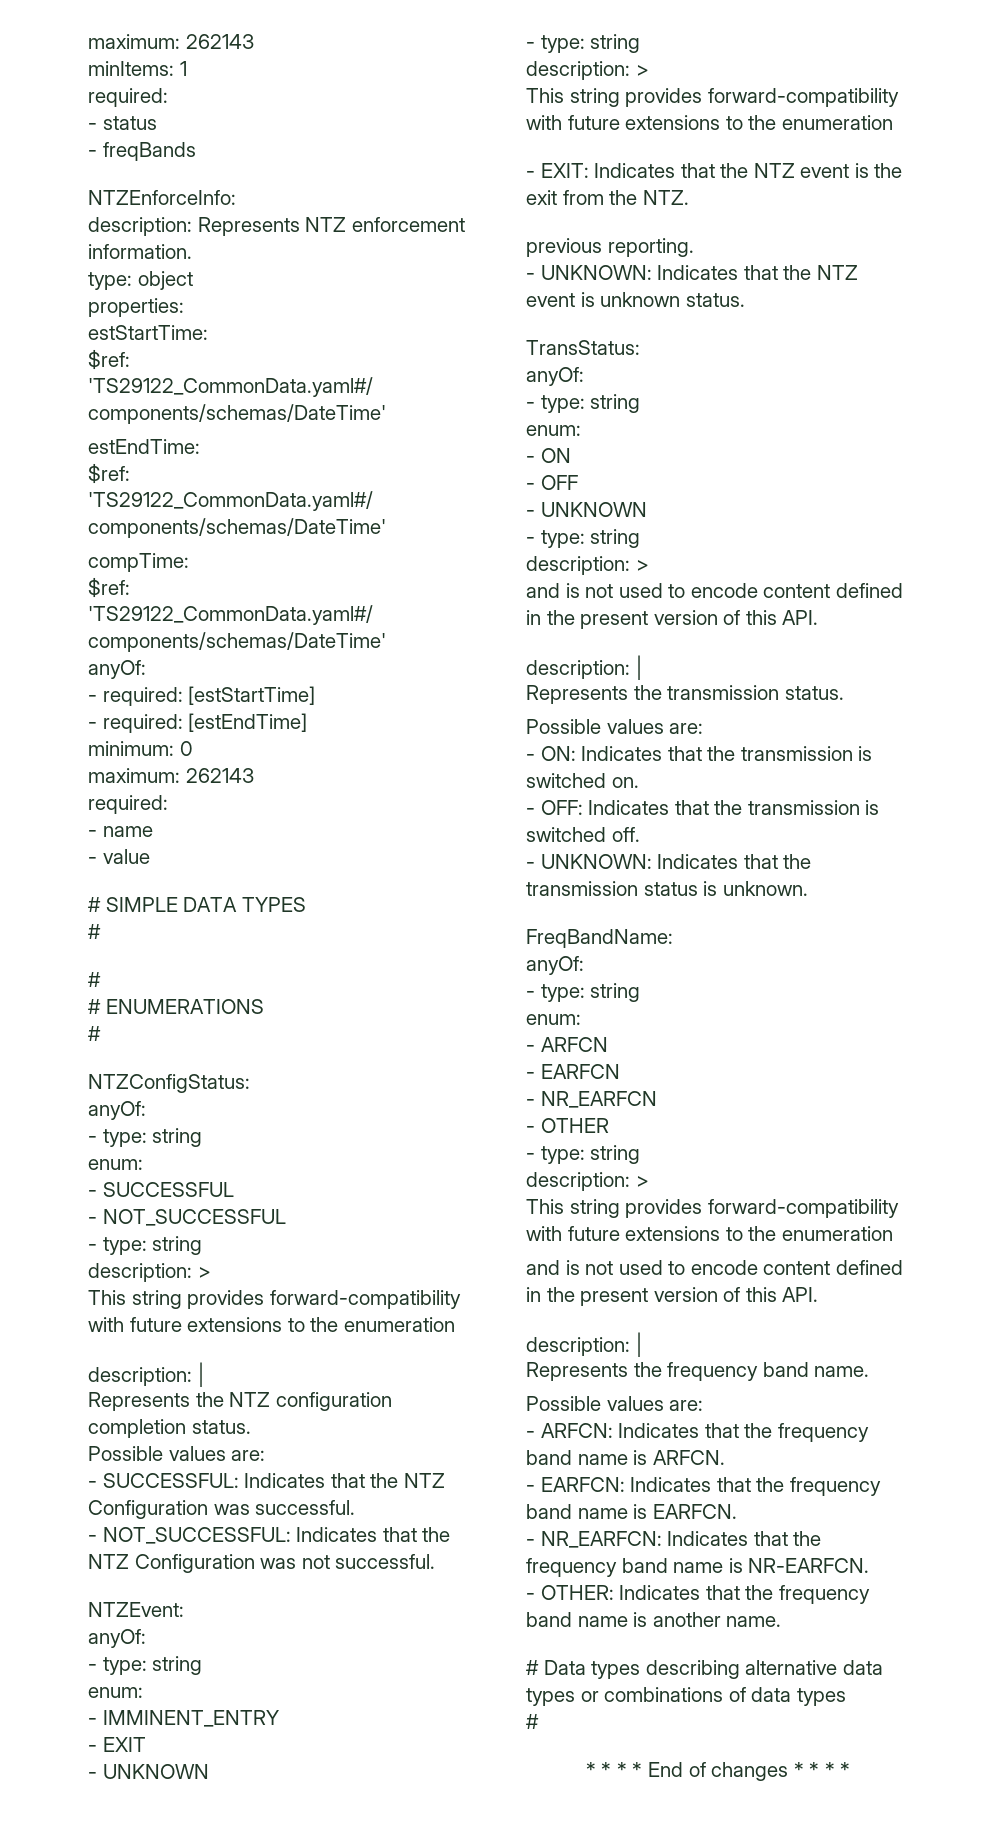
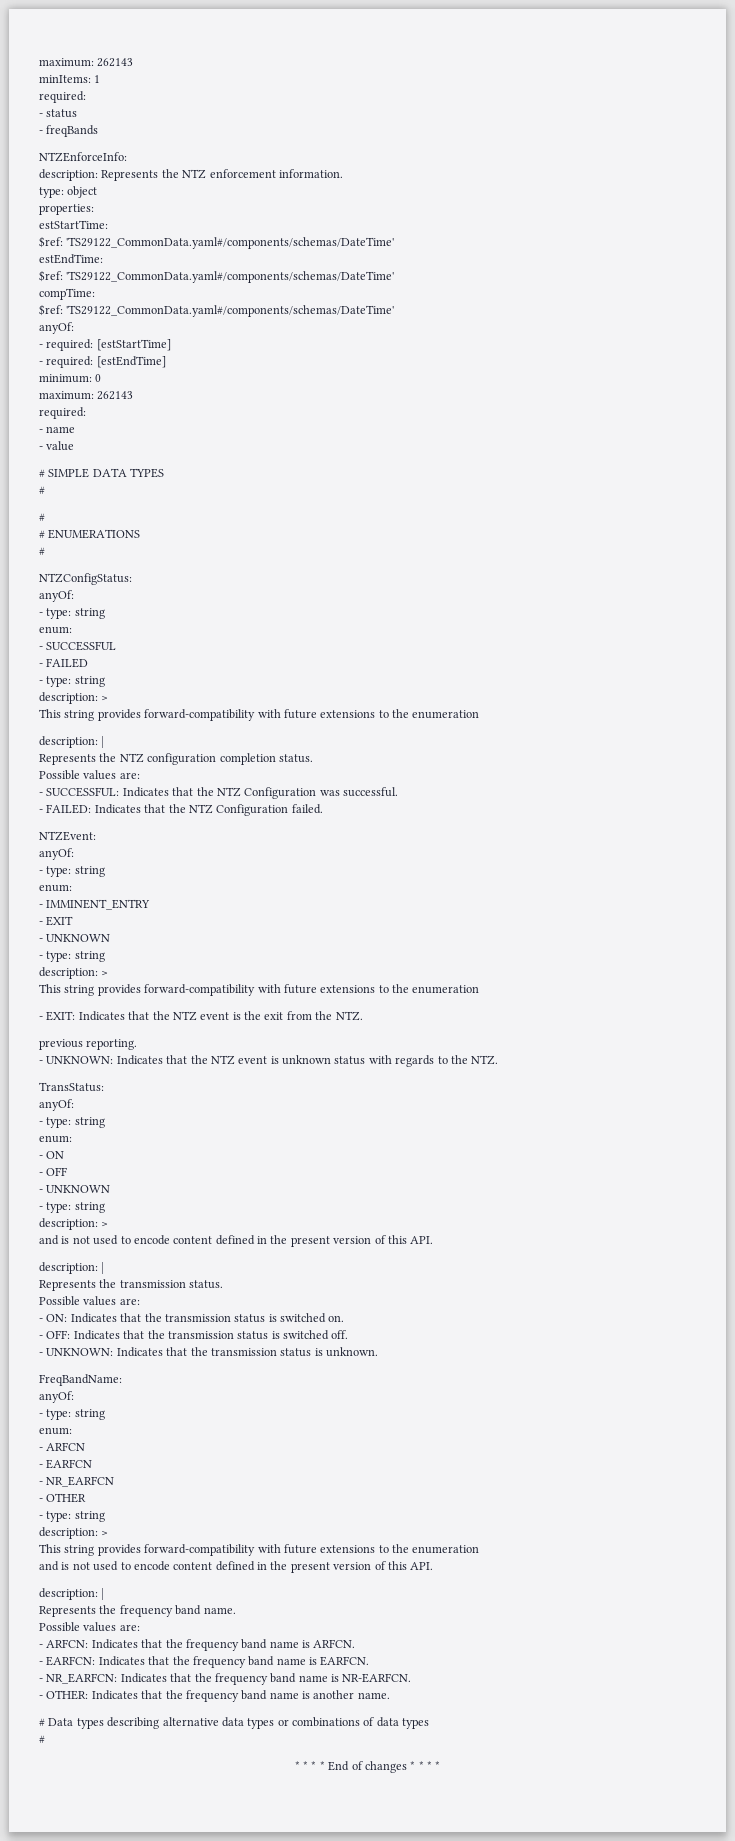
- description: Represents NTZ enforcement information.
+ description: Represents the NTZ enforcement information.
- - NOT_SUCCESSFUL
+ - FAILED
- - NOT_SUCCESSFUL: Indicates that the NTZ Configuration was not successful.
+ - FAILED: Indicates that the NTZ Configuration failed.
- - UNKNOWN: Indicates that the NTZ event is unknown status.
+ - UNKNOWN: Indicates that the NTZ event is unknown status with regards to the NTZ.
- - ON: Indicates that the transmission is switched on.
+ - ON: Indicates that the transmission status is switched on.
- - OFF: Indicates that the transmission is switched off.
+ - OFF: Indicates that the transmission status is switched off.

